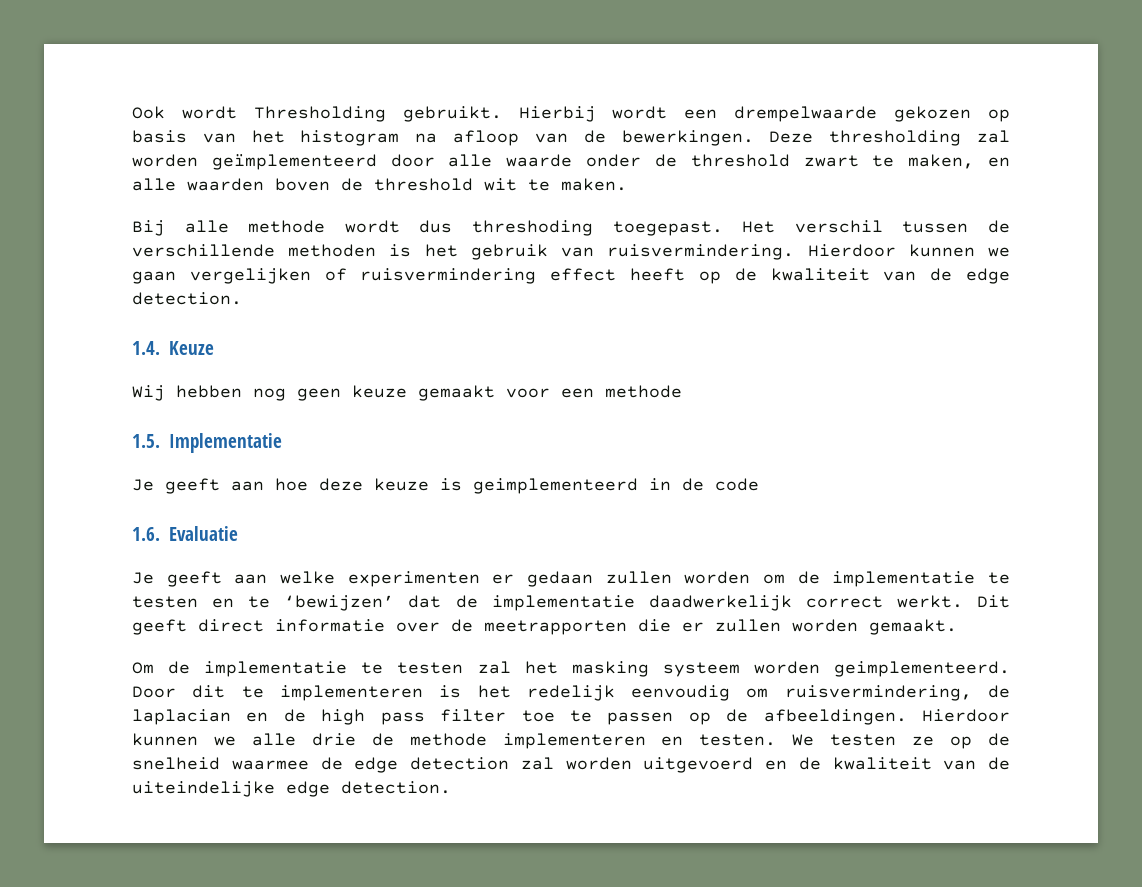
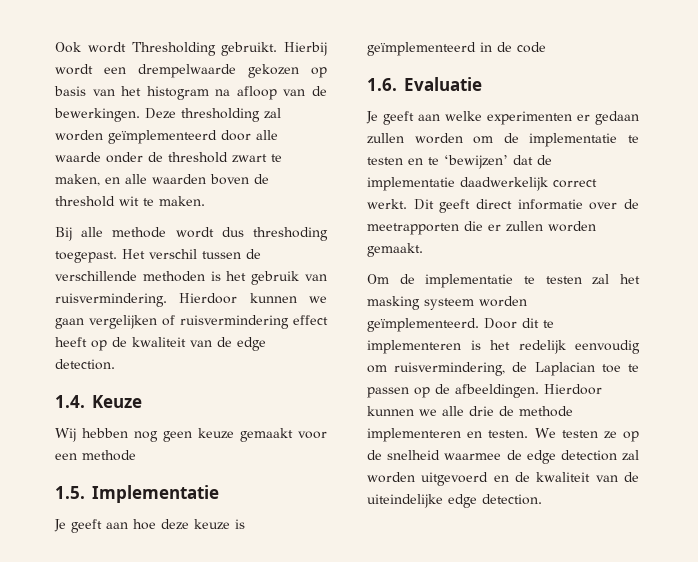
- Je geeft aan hoe deze keuze is geimplementeerd in de code
+ Je geeft aan hoe deze keuze is geïmplementeerd in de code
- Om de implementatie te testen zal het masking systeem worden geimplementeerd.
+ Om de implementatie te testen zal het masking systeem worden geïmplementeerd.
- Door dit te implementeren is het redelijk eenvoudig om ruisvermindering, de laplacian en de high pass filter toe te passen op de afbeeldingen.
+ Door dit te implementeren is het redelijk eenvoudig om ruisvermindering, de Laplacian toe te passen op de afbeeldingen.

